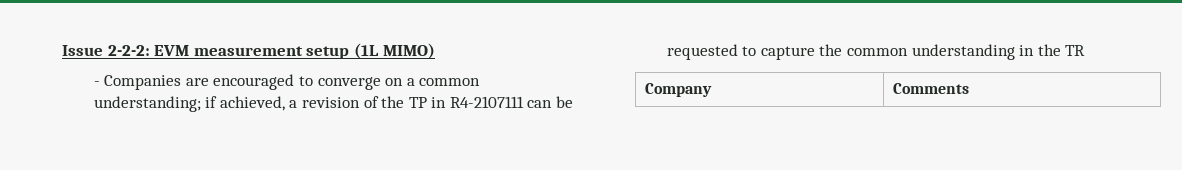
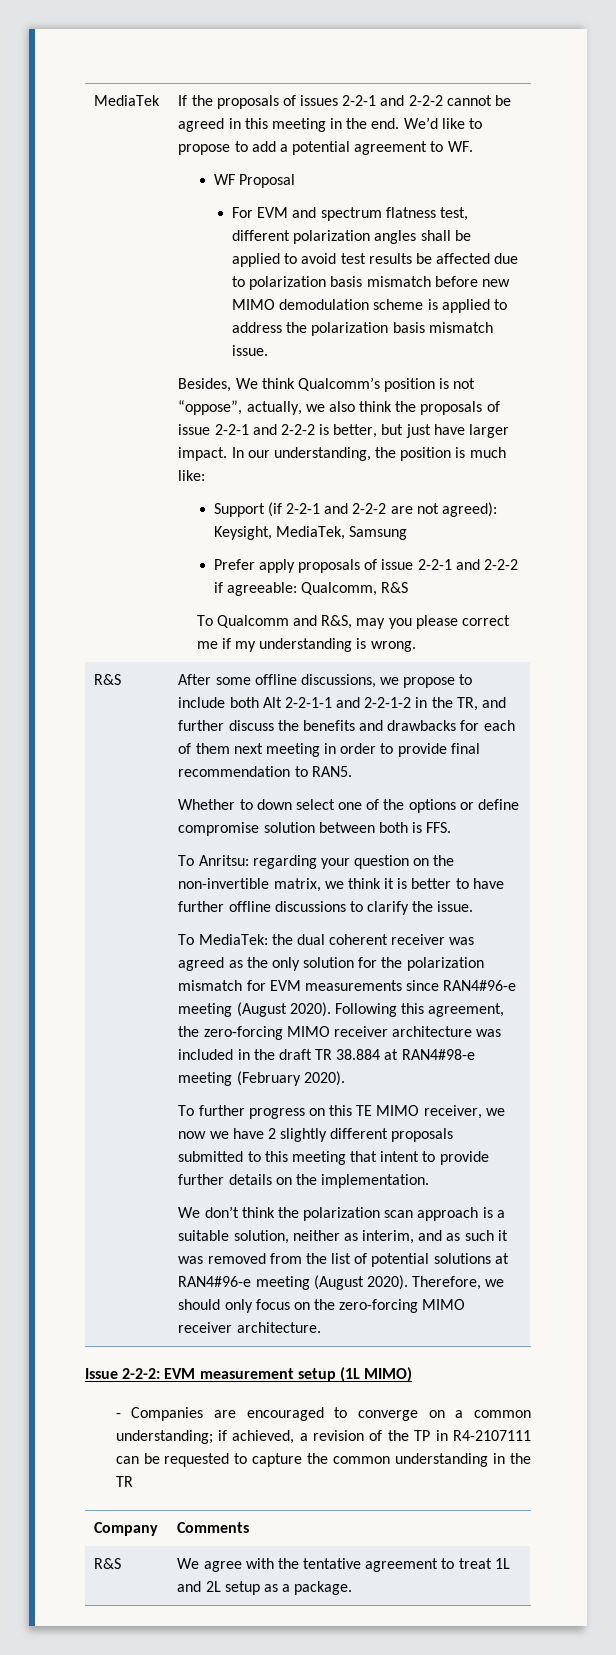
+ MediaTek | If the proposals of issues 2-2-1 and 2-2-2 cannot be agreed in this meeting in the end. We’d like to propose to add a potential agreement to WF.
+ WF Proposal
+ For EVM and spectrum flatness test, different polarization angles shall be applied to avoid test results be affected due to polarization basis mismatch before new MIMO demodulation scheme is applied to address the polarization basis mismatch issue.
+ Besides, We think Qualcomm’s position is not “oppose”, actually, we also think the proposals of issue 2-2-1 and 2-2-2 is better, but just have larger impact. In our understanding, the position is much like:
+ Support (if 2-2-1 and 2-2-2 are not agreed): Keysight, MediaTek, Samsung
+ Prefer apply proposals of issue 2-2-1 and 2-2-2 if agreeable: Qualcomm, R&S
+ To Qualcomm and R&S, may you please correct me if my understanding is wrong.
+ R&S | After some offline discussions, we propose to include both Alt 2-2-1-1 and 2-2-1-2 in the TR, and further discuss the benefits and drawbacks for each of them next meeting in order to provide final recommendation to RAN5.
+ Whether to down select one of the options or define compromise solution between both is FFS.
+ To Anritsu: regarding your question on the non-invertible matrix, we think it is better to have further offline discussions to clarify the issue.
+ To MediaTek: the dual coherent receiver was agreed as the only solution for the polarization mismatch for EVM measurements since RAN4#96-e meeting (August 2020). Following this agreement, the zero-forcing MIMO receiver architecture was included in the draft TR 38.884 at RAN4#98-e meeting (February 2020).
+ To further progress on this TE MIMO receiver, we now we have 2 slightly different proposals submitted to this meeting that intent to provide further details on the implementation.
+ We don’t think the polarization scan approach is a suitable solution, neither as interim, and as such it was removed from the list of potential solutions at RAN4#96-e meeting (August 2020). Therefore, we should only focus on the zero-forcing MIMO receiver architecture.
+ R&S | We agree with the tentative agreement to treat 1L and 2L setup as a package.

